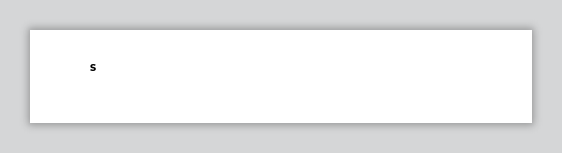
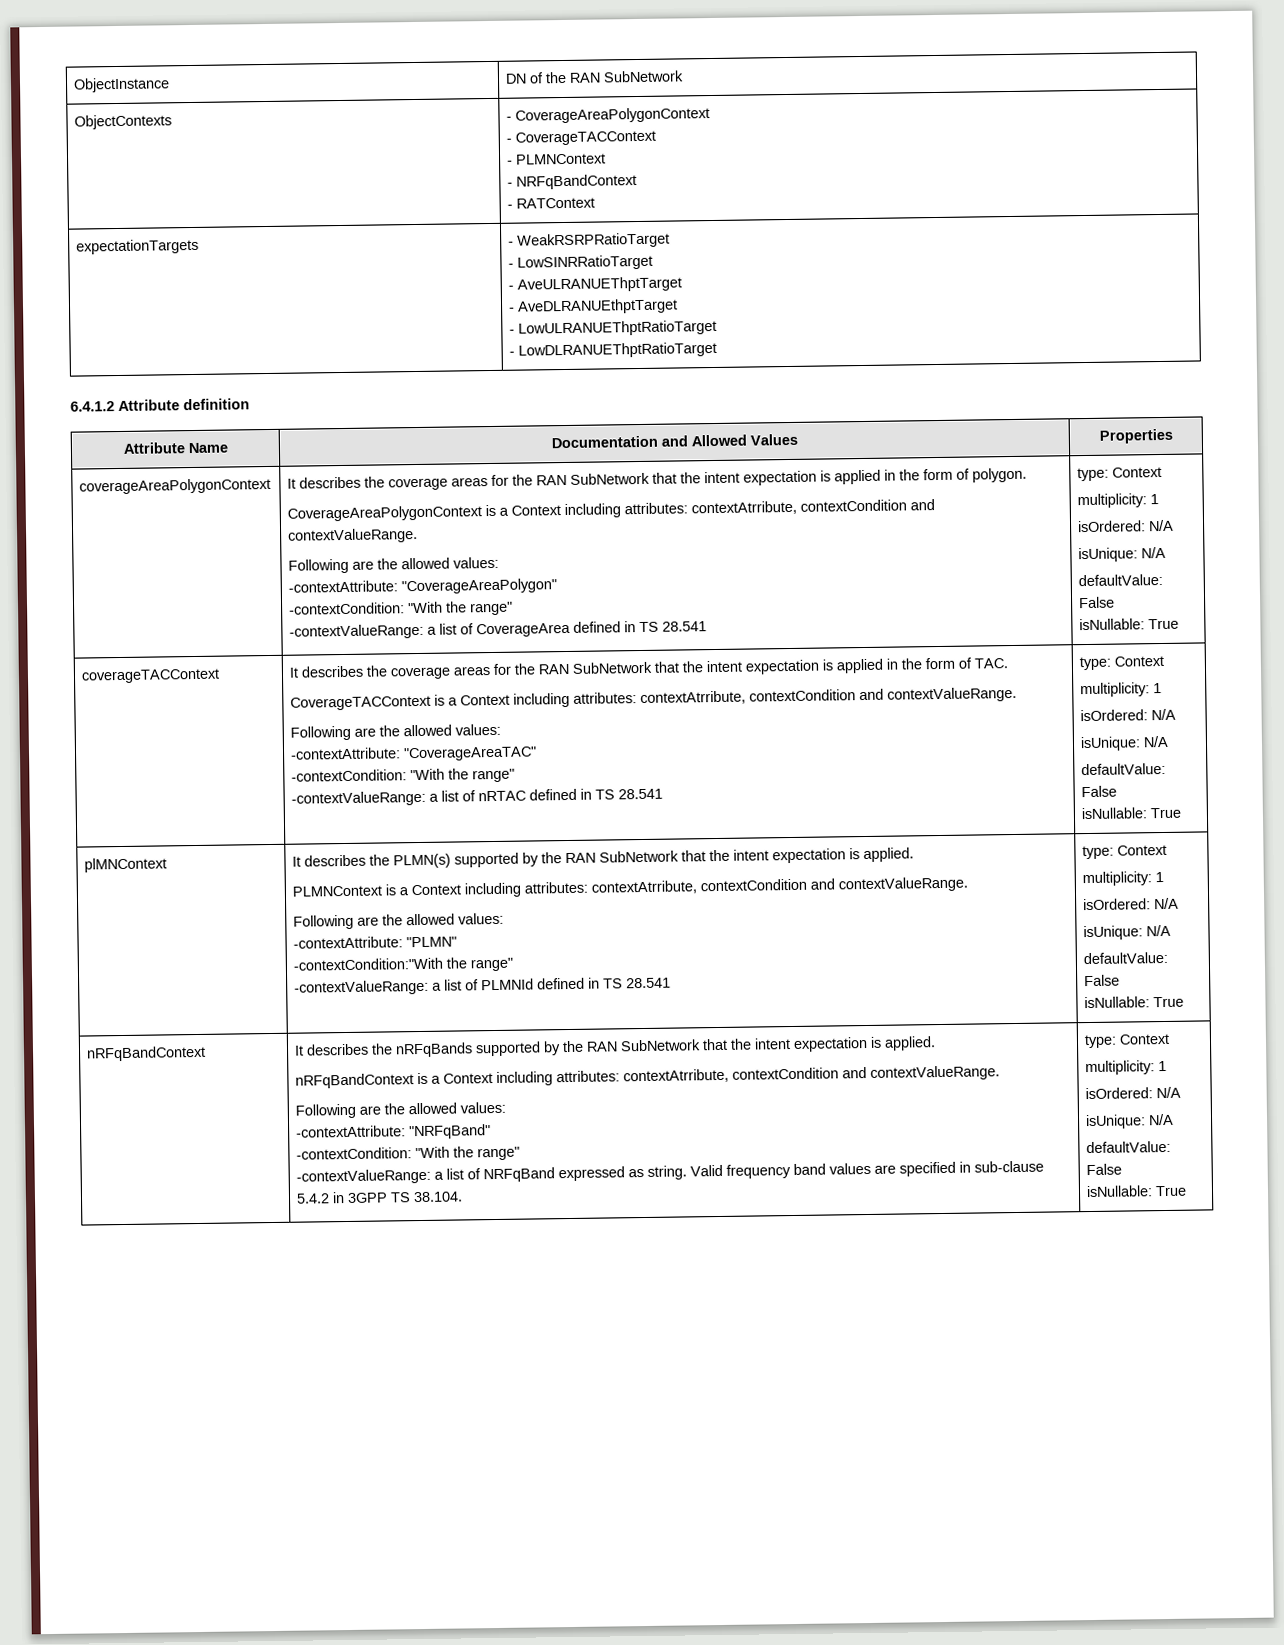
- s
+ ObjectInstance | DN of the RAN SubNetwork
+ ObjectContexts | - CoverageAreaPolygonContext
+ - CoverageTACContext
+ - PLMNContext
+ - NRFqBandContext
+ - RATContext
+ expectationTargets | - WeakRSRPRatioTarget
+ - LowSINRRatioTarget
+ - AveULRANUEThptTarget
+ - AveDLRANUEthptTarget
+ - LowULRANUEThptRatioTarget
+ - LowDLRANUEThptRatioTarget
+ 6.4.1.2 Attribute definition
+ Attribute Name | Documentation and Allowed Values | Properties
+ coverageAreaPolygonContext | It describes the coverage areas for the RAN SubNetwork that the intent expectation is applied in the form of polygon.
+ CoverageAreaPolygonContext is a Context including attributes: contextAtrribute, contextCondition and contextValueRange.
+ Following are the allowed values:
+ -contextAttribute: "CoverageAreaPolygon"
+ -contextCondition: "With the range"
+ -contextValueRange: a list of CoverageArea defined in TS 28.541 | type: Context
+ multiplicity: 1
+ isOrdered: N/A
+ isUnique: N/A
+ defaultValue: False
+ isNullable: True
+ coverageTACContext | It describes the coverage areas for the RAN SubNetwork that the intent expectation is applied in the form of TAC.
+ CoverageTACContext is a Context including attributes: contextAtrribute, contextCondition and contextValueRange.
+ Following are the allowed values:
+ -contextAttribute: "CoverageAreaTAC"
+ -contextCondition: "With the range"
+ -contextValueRange: a list of nRTAC defined in TS 28.541 | type: Context
+ multiplicity: 1
+ isOrdered: N/A
+ isUnique: N/A
+ defaultValue: False
+ isNullable: True
+ plMNContext | It describes the PLMN(s) supported by the RAN SubNetwork that the intent expectation is applied.
+ PLMNContext is a Context including attributes: contextAtrribute, contextCondition and contextValueRange.
+ Following are the allowed values:
+ -contextAttribute: "PLMN"
+ -contextCondition:"With the range"
+ -contextValueRange: a list of PLMNId defined in TS 28.541 | type: Context
+ multiplicity: 1
+ isOrdered: N/A
+ isUnique: N/A
+ defaultValue: False
+ isNullable: True
+ nRFqBandContext | It describes the nRFqBands supported by the RAN SubNetwork that the intent expectation is applied.
+ nRFqBandContext is a Context including attributes: contextAtrribute, contextCondition and contextValueRange.
+ Following are the allowed values:
+ -contextAttribute: "NRFqBand"
+ -contextCondition: "With the range"
+ -contextValueRange: a list of NRFqBand expressed as string. Valid frequency band values are specified in sub-clause 5.4.2 in 3GPP TS 38.104. | type: Context
+ multiplicity: 1
+ isOrdered: N/A
+ isUnique: N/A
+ defaultValue: False
+ isNullable: True

